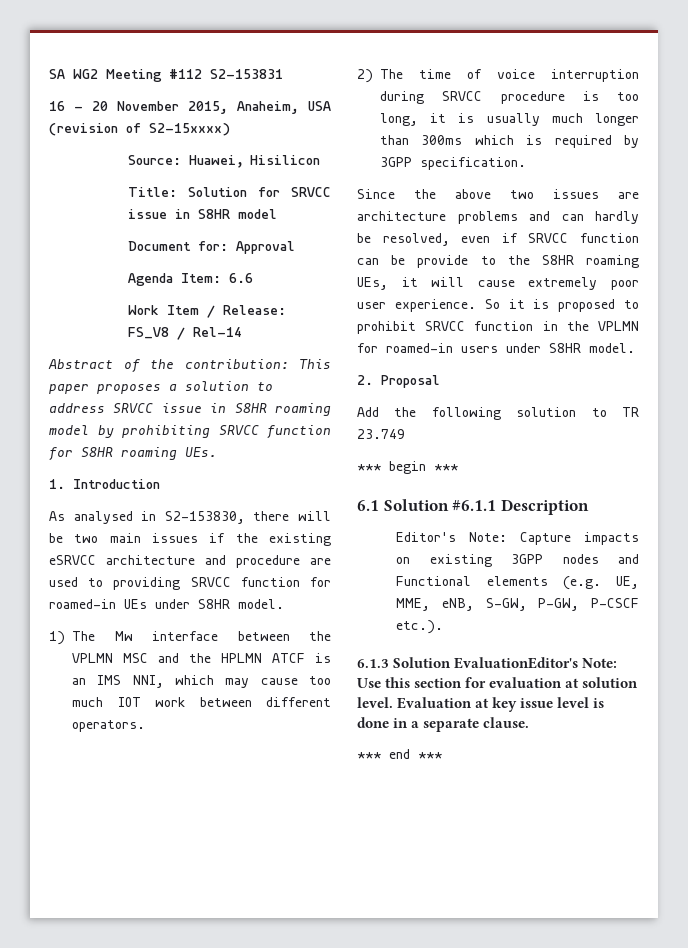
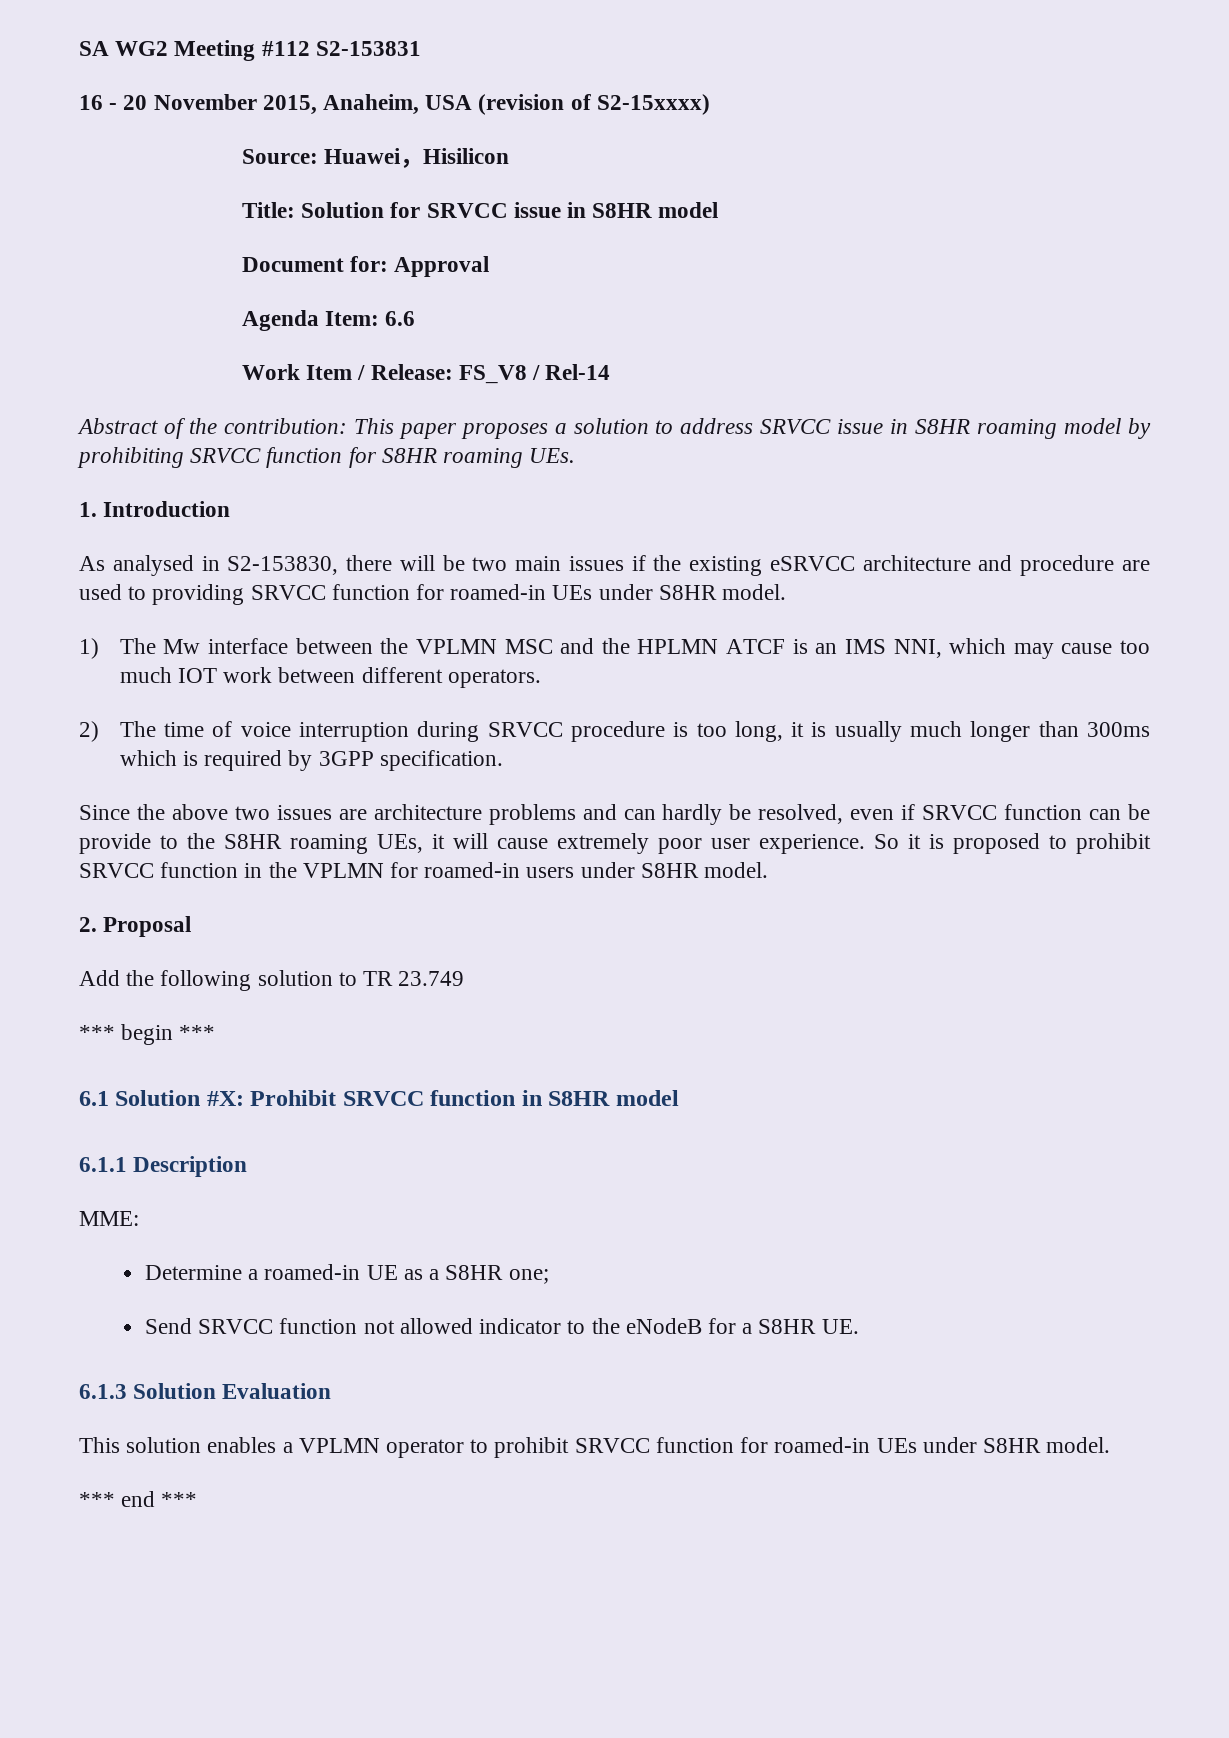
- 6.1 Solution #6.1.1 Description
- Editor's Note: Capture impacts on existing 3GPP nodes and Functional elements (e.g. UE, MME, eNB, S-GW, P-GW, P-CSCF etc.).
- 6.1.3 Solution EvaluationEditor's Note: Use this section for evaluation at solution level. Evaluation at key issue level is done in a separate clause.
+ 6.1 Solution #X: Prohibit SRVCC function in S8HR model
+ 6.1.1 Description
+ MME:
+ Determine a roamed-in UE as a S8HR one;
+ Send SRVCC function not allowed indicator to the eNodeB for a S8HR UE.
+ 6.1.3 Solution Evaluation
+ This solution enables a VPLMN operator to prohibit SRVCC function for roamed-in UEs under S8HR model.

